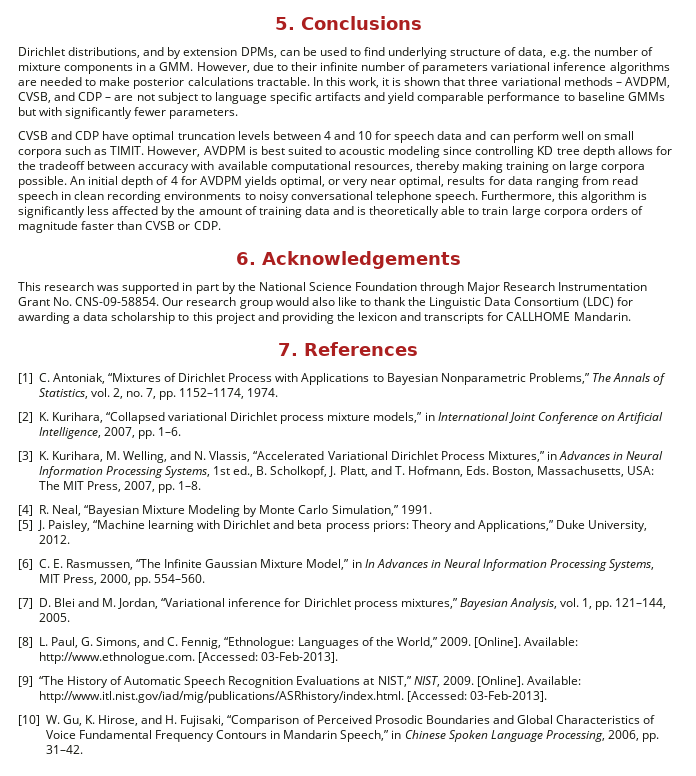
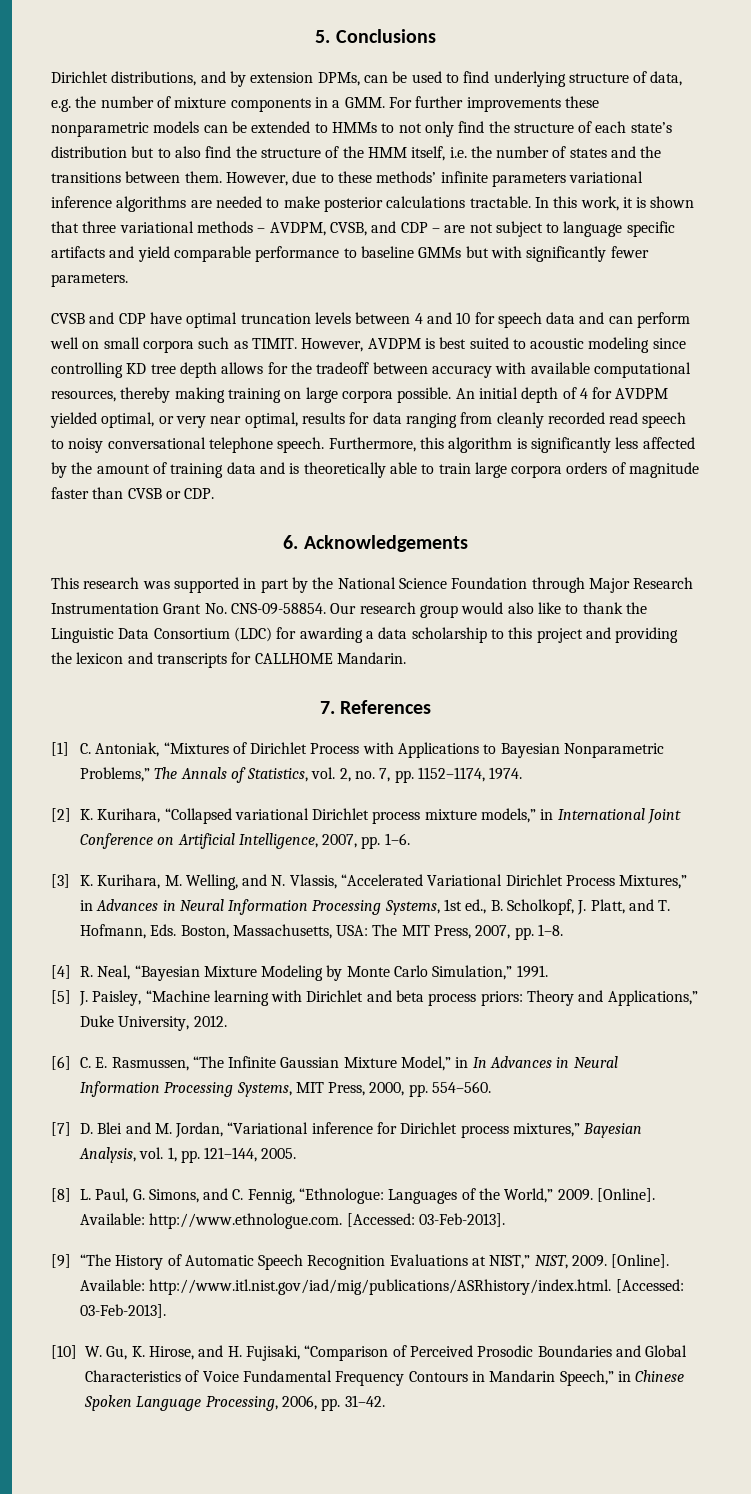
- Dirichlet distributions, and by extension DPMs, can be used to find underlying structure of data, e.g. the number of mixture components in a GMM. However, due to their infinite number of parameters variational inference algorithms are needed to make posterior calculations tractable.
+ Dirichlet distributions, and by extension DPMs, can be used to find underlying structure of data, e.g. the number of mixture components in a GMM. For further improvements these nonparametric models can be extended to HMMs to not only find the structure of each state’s distribution but to also find the structure of the HMM itself, i.e. the number of states and the transitions between them. However, due to these methods’ infinite parameters variational inference algorithms are needed to make posterior calculations tractable.
- An initial depth of 4 for AVDPM yields optimal, or very near optimal, results for data ranging from read speech in clean recording environments to noisy conversational telephone speech.
+ An initial depth of 4 for AVDPM yielded optimal, or very near optimal, results for data ranging from cleanly recorded read speech to noisy conversational telephone speech.

